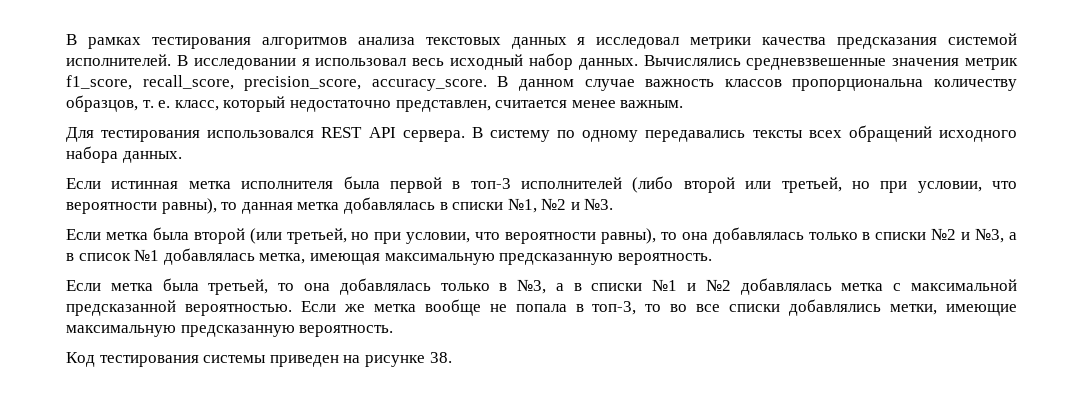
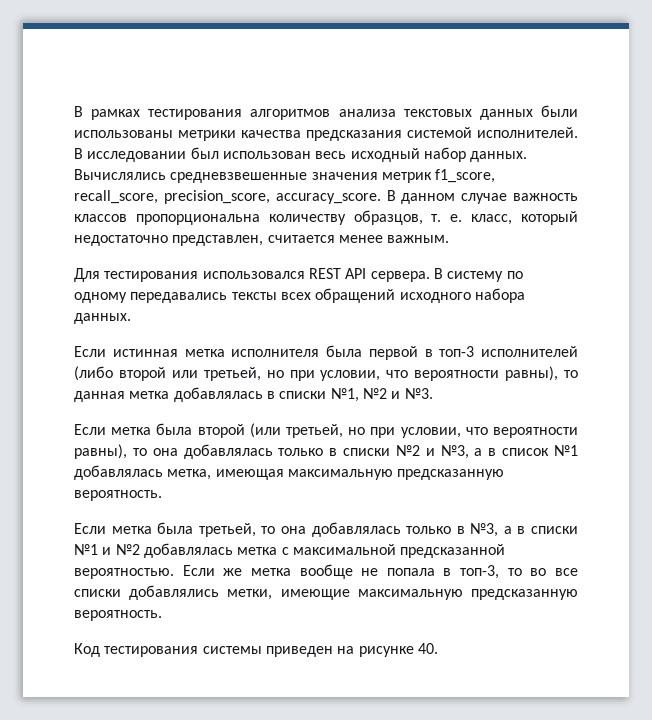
- В рамках тестирования алгоритмов анализа текстовых данных я исследовал метрики качества предсказания системой исполнителей.
+ В рамках тестирования алгоритмов анализа текстовых данных были использованы метрики качества предсказания системой исполнителей.
- В исследовании я использовал весь исходный набор данных.
+ В исследовании был использован весь исходный набор данных.
- Код тестирования системы приведен на рисунке 38.
+ Код тестирования системы приведен на рисунке 40.

